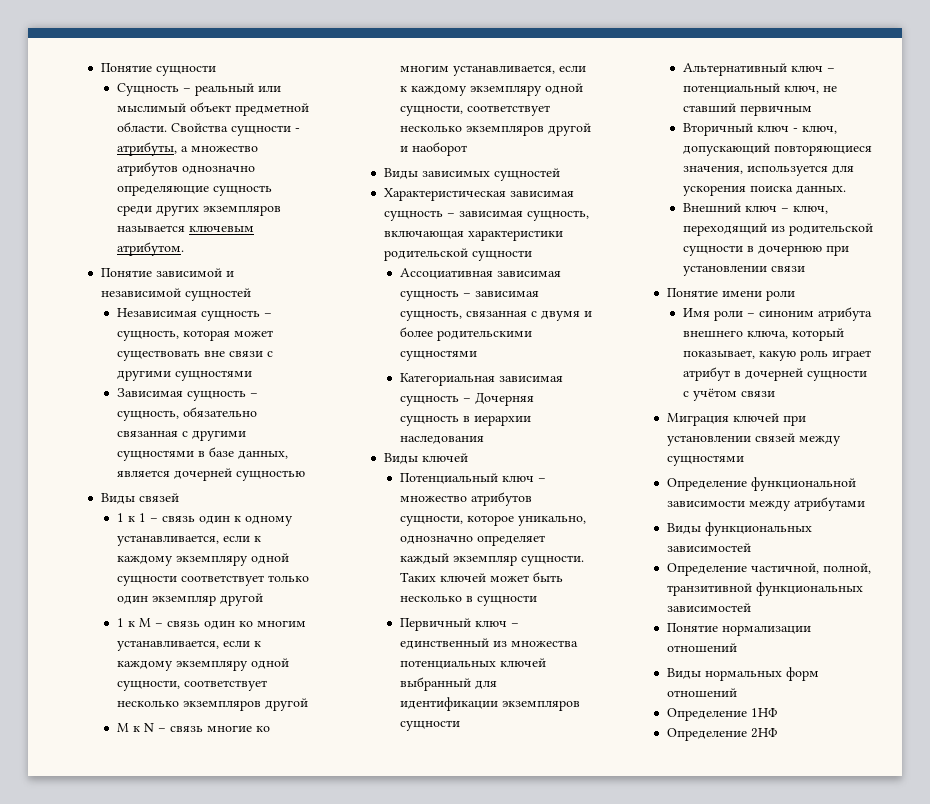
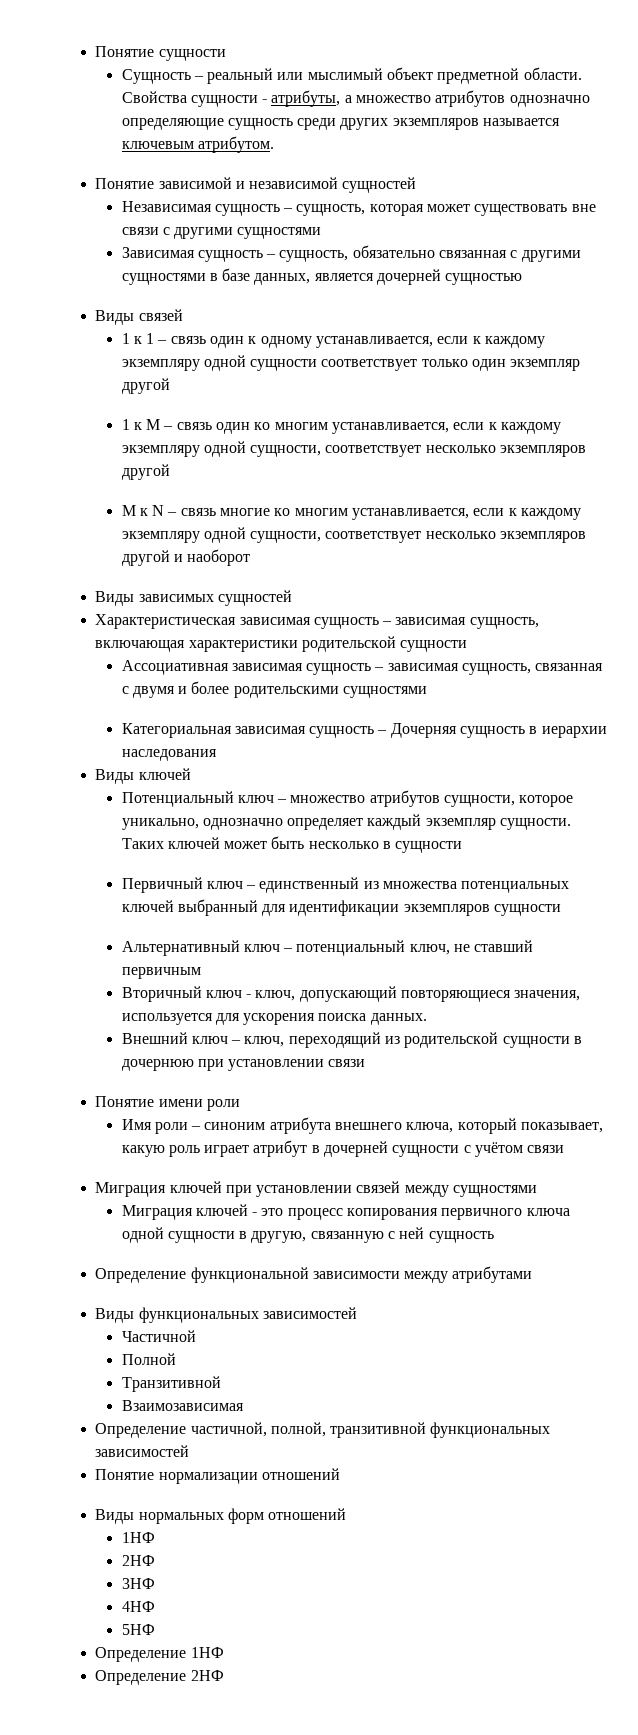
+ Миграция ключей - это процесс копирования первичного ключа одной сущности в другую, связанную с ней сущность
+ Частичной
+ Полной
+ Транзитивной
+ Взаимозависимая
  Виды нормальных форм отношений
+ 1НФ
+ 2НФ
+ 3НФ
+ 4НФ
+ 5НФ

